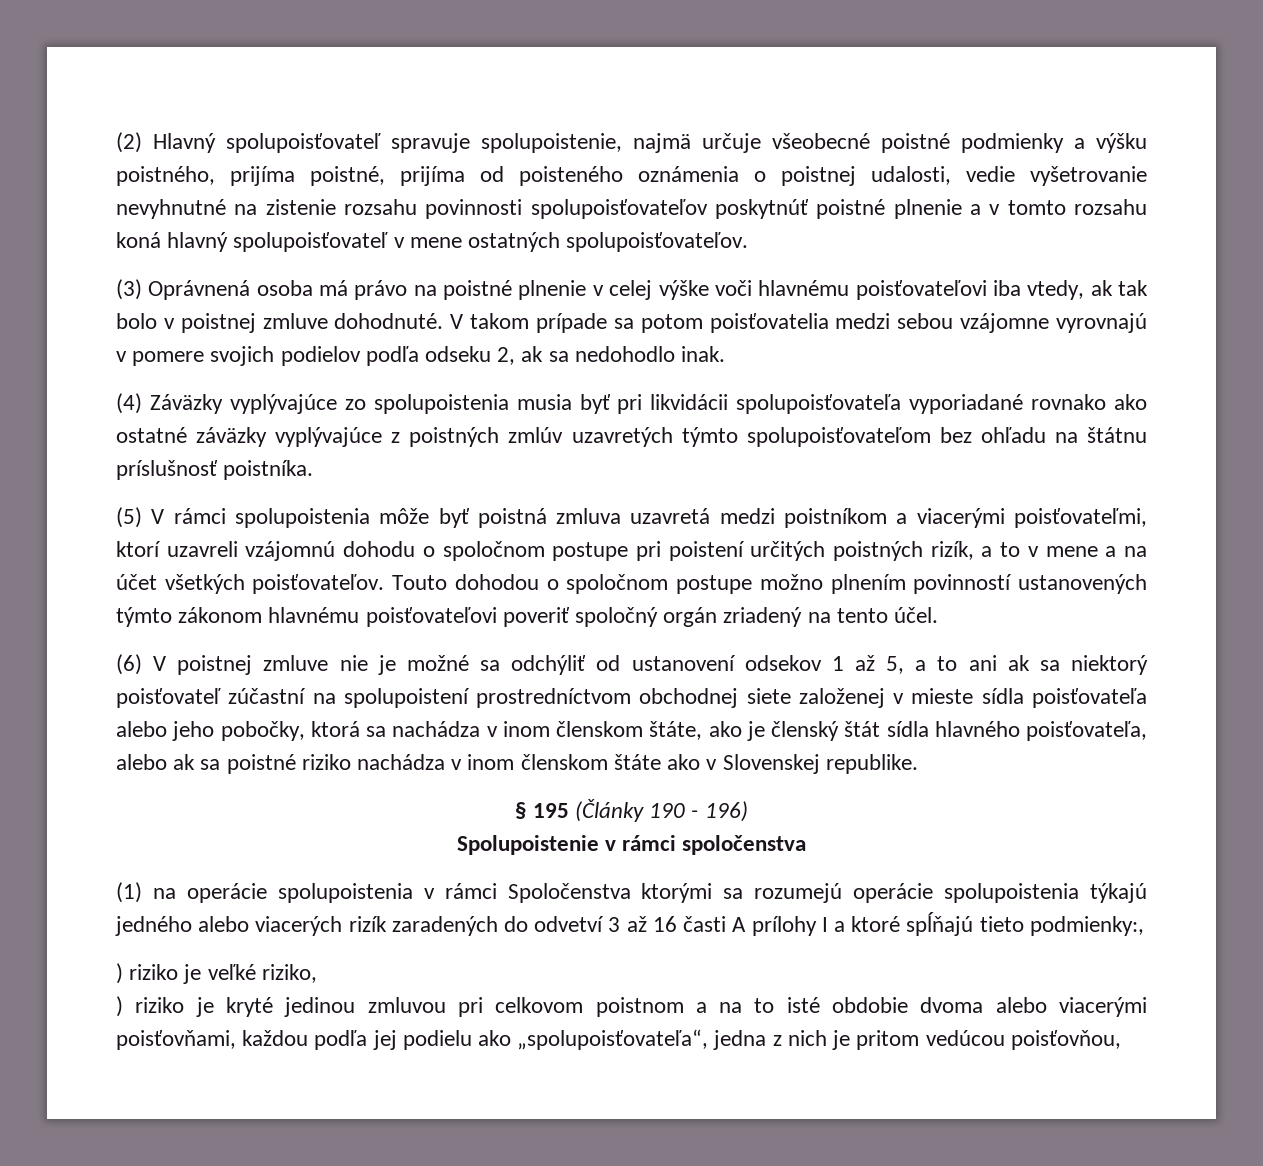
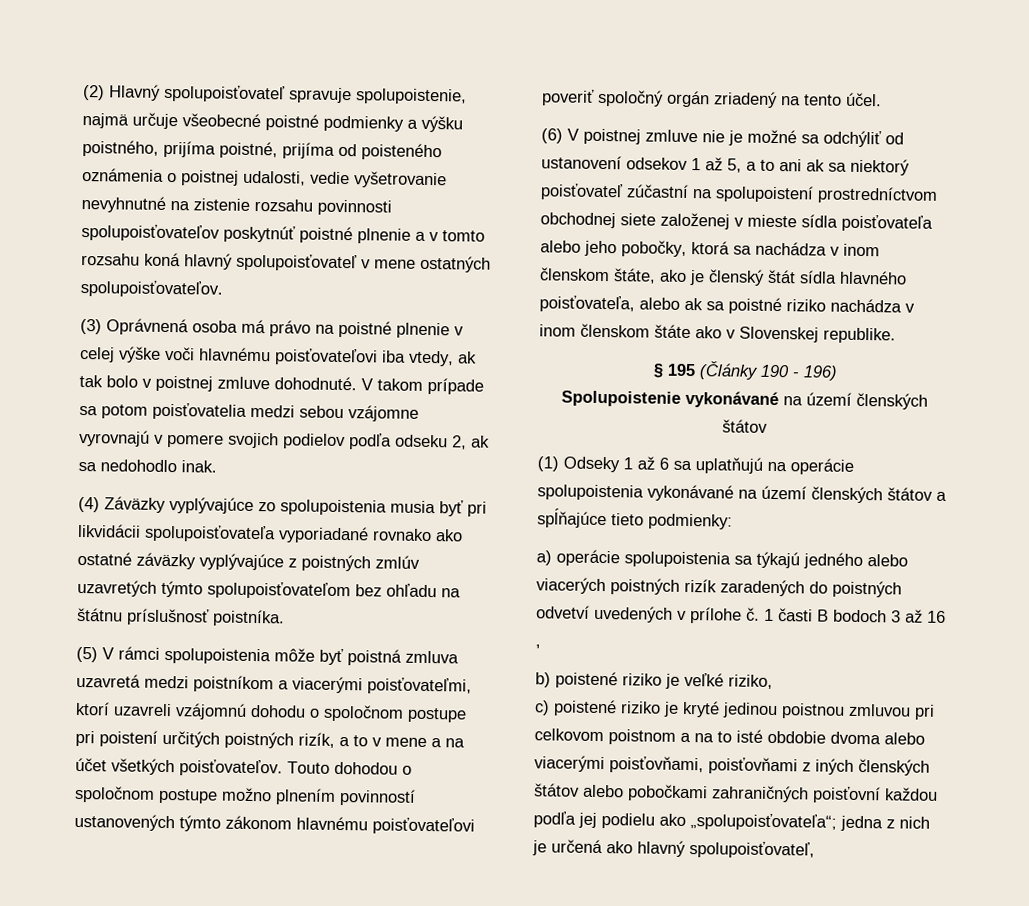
- Spolupoistenie v rámci spoločenstva
- (1) na operácie spolupoistenia v rámci Spoločenstva ktorými sa rozumejú operácie spolupoistenia týkajú jedného alebo viacerých rizík zaradených do odvetví 3 až 16 časti A prílohy I a ktoré spĺňajú tieto podmienky:,
- ) riziko je veľké riziko,
+ Spolupoistenie vykonávané na území členských štátov
+ (1) Odseky 1 až 6 sa uplatňujú na operácie spolupoistenia vykonávané na území členských štátov a spĺňajúce tieto podmienky:
+ a) operácie spolupoistenia sa týkajú jedného alebo viacerých poistných rizík zaradených do poistných odvetví uvedených v prílohe č. 1 časti B bodoch 3 až 16 ,
+ b) poistené riziko je veľké riziko,
- ) riziko je kryté jedinou zmluvou pri celkovom poistnom a na to isté obdobie dvoma alebo viacerými poisťovňami, každou podľa jej podielu ako „spolupoisťovateľa“, jedna z nich je pritom vedúcou poisťovňou,
+ c) poistené riziko je kryté jedinou poistnou zmluvou pri celkovom poistnom a na to isté obdobie dvoma alebo viacerými poisťovňami, poisťovňami z iných členských štátov alebo pobočkami zahraničných poisťovní každou podľa jej podielu ako „spolupoisťovateľa“; jedna z nich je určená ako hlavný spolupoisťovateľ,

